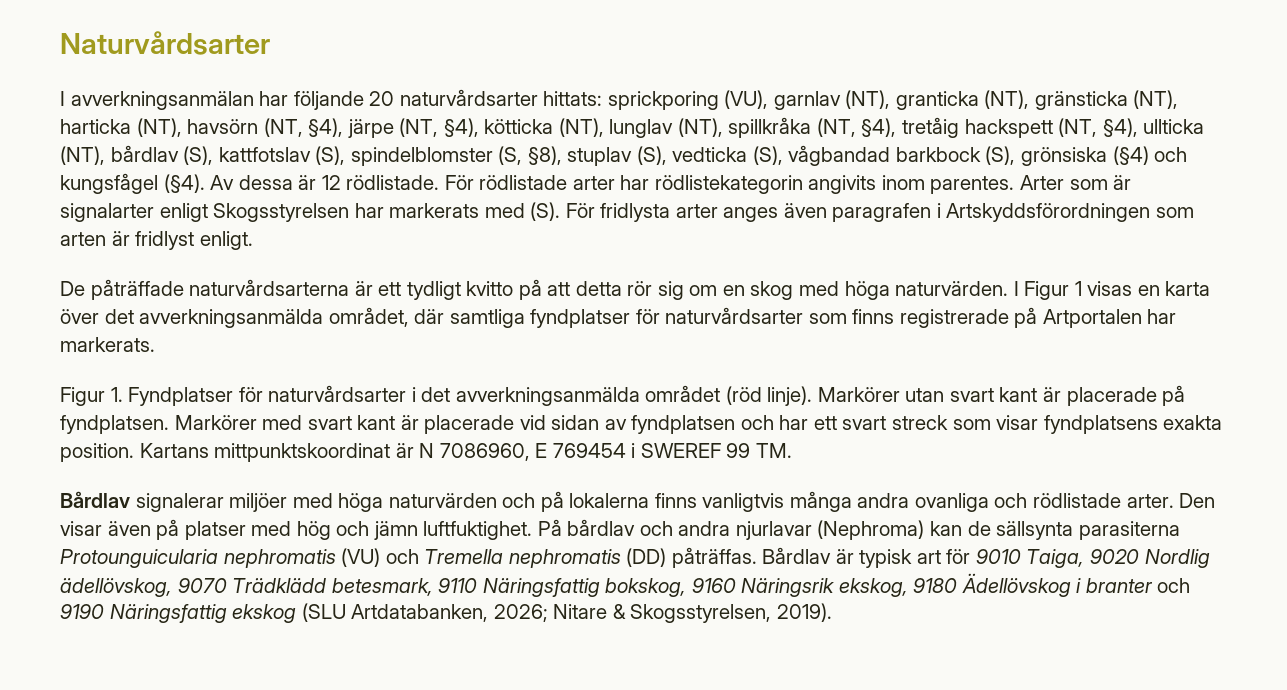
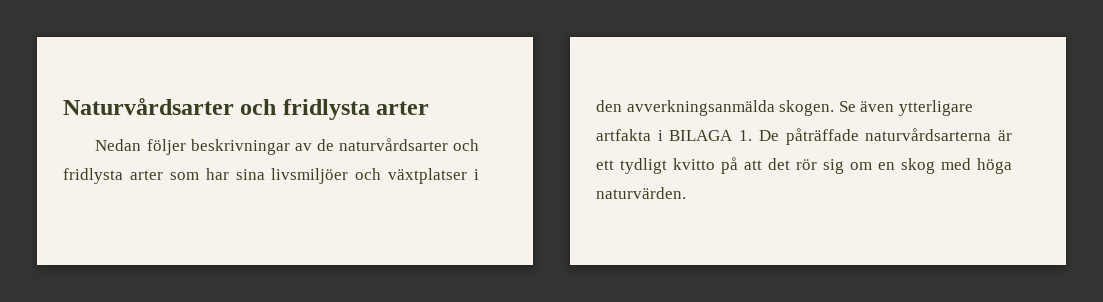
- Naturvårdsarter
- I avverkningsanmälan har följande 20 naturvårdsarter hittats: sprickporing (VU), garnlav (NT), granticka (NT), gränsticka (NT), harticka (NT), havsörn (NT, §4), järpe (NT, §4), kötticka (NT), lunglav (NT), spillkråka (NT, §4), tretåig hackspett (NT, §4), ullticka (NT), bårdlav (S), kattfotslav (S), spindelblomster (S, §8), stuplav (S), vedticka (S), vågbandad barkbock (S), grönsiska (§4) och kungsfågel (§4). Av dessa är 12 rödlistade. För rödlistade arter har rödlistekategorin angivits inom parentes. Arter som är signalarter enligt Skogsstyrelsen har markerats med (S). För fridlysta arter anges även paragrafen i Artskyddsförordningen som arten är fridlyst enligt.
- De påträffade naturvårdsarterna är ett tydligt kvitto på att detta rör sig om en skog med höga naturvärden. I Figur 1 visas en karta över det avverkningsanmälda området, där samtliga fyndplatser för naturvårdsarter som finns registrerade på Artportalen har markerats.
- Figur 1. Fyndplatser för naturvårdsarter i det avverkningsanmälda området (röd linje). Markörer utan svart kant är placerade på fyndplatsen. Markörer med svart kant är placerade vid sidan av fyndplatsen och har ett svart streck som visar fyndplatsens exakta position. Kartans mittpunktskoordinat är N 7086960, E 769454 i SWEREF 99 TM.
- Bårdlav signalerar miljöer med höga naturvärden och på lokalerna finns vanligtvis många andra ovanliga och rödlistade arter. Den visar även på platser med hög och jämn luftfuktighet. På bårdlav och andra njurlavar (Nephroma) kan de sällsynta parasiterna Protounguicularia nephromatis (VU) och Tremella nephromatis (DD) påträffas. Bårdlav är typisk art för 9010 Taiga, 9020 Nordlig ädellövskog, 9070 Trädklädd betesmark, 9110 Näringsfattig bokskog, 9160 Näringsrik ekskog, 9180 Ädellövskog i branter och 9190 Näringsfattig ekskog (SLU Artdatabanken, 2026; Nitare & Skogsstyrelsen, 2019).
+ Naturvårdsarter och fridlysta arter
+ Nedan följer beskrivningar av de naturvårdsarter och fridlysta arter som har sina livsmiljöer och växtplatser i den avverkningsanmälda skogen. Se även ytterligare artfakta i BILAGA 1. De påträffade naturvårdsarterna är ett tydligt kvitto på att det rör sig om en skog med höga naturvärden.

